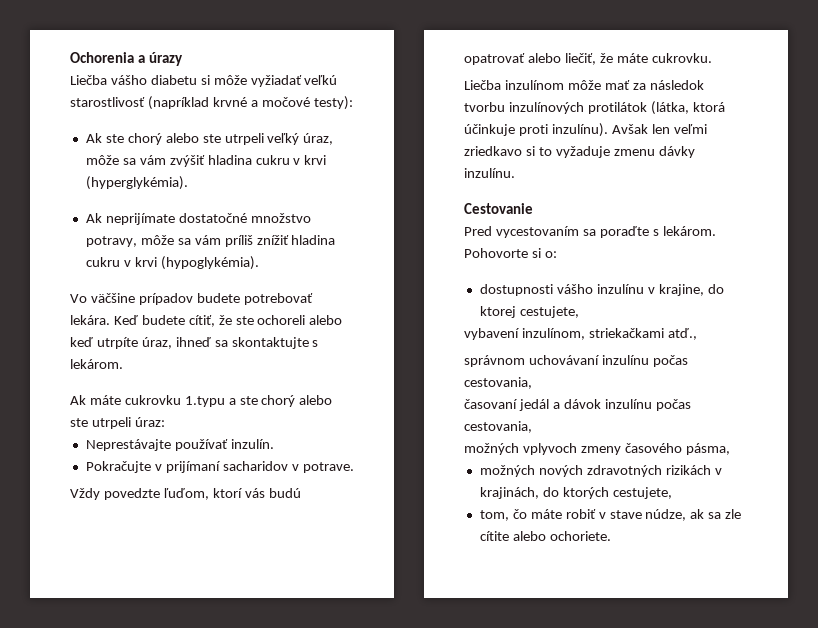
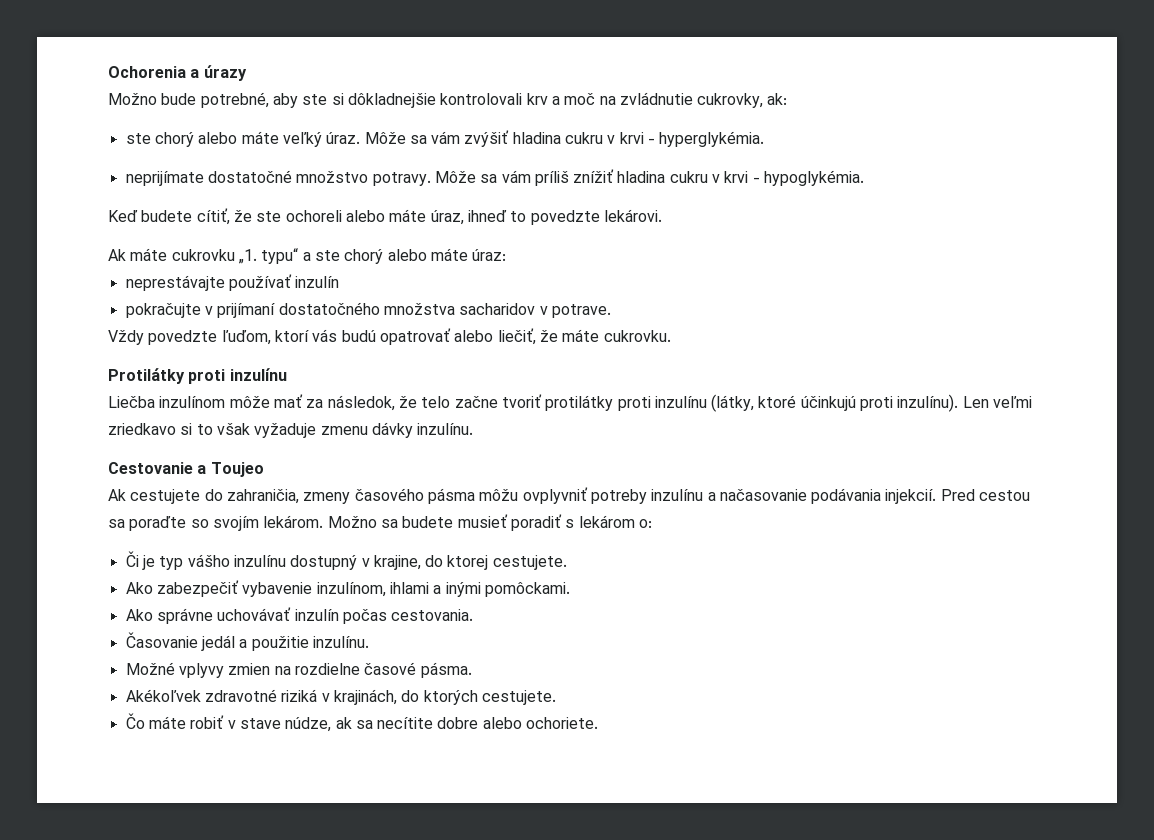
- Liečba vášho diabetu si môže vyžiadať veľkú starostlivosť (napríklad krvné a močové testy):
- Ak ste chorý alebo ste utrpeli veľký úraz, môže sa vám zvýšiť hladina cukru v krvi (hyperglykémia).
- Ak neprijímate dostatočné množstvo potravy, môže sa vám príliš znížiť hladina cukru v krvi (hypoglykémia).
- Vo väčšine prípadov budete potrebovať lekára. Keď budete cítiť, že ste ochoreli alebo keď utrpíte úraz, ihneď sa skontaktujte s lekárom.
+ Možno bude potrebné, aby ste si dôkladnejšie kontrolovali krv a moč na zvládnutie cukrovky, ak:
+ ste chorý alebo máte veľký úraz. Môže sa vám zvýšiť hladina cukru v krvi - hyperglykémia.
+ neprijímate dostatočné množstvo potravy. Môže sa vám príliš znížiť hladina cukru v krvi - hypoglykémia.
+ Keď budete cítiť, že ste ochoreli alebo máte úraz, ihneď to povedzte lekárovi.
- Ak máte cukrovku 1.typu a ste chorý alebo ste utrpeli úraz:
+ Ak máte cukrovku „1. typu“ a ste chorý alebo máte úraz:
- Neprestávajte používať inzulín.
- Pokračujte v prijímaní sacharidov v potrave.
+ neprestávajte používať inzulín
+ pokračujte v prijímaní dostatočného množstva sacharidov v potrave.
+ Protilátky proti inzulínu
- Liečba inzulínom môže mať za následok tvorbu inzulínových protilátok (látka, ktorá účinkuje proti inzulínu). Avšak len veľmi zriedkavo si to vyžaduje zmenu dávky inzulínu.
+ Liečba inzulínom môže mať za následok, že telo začne tvoriť protilátky proti inzulínu (látky, ktoré účinkujú proti inzulínu). Len veľmi zriedkavo si to však vyžaduje zmenu dávky inzulínu.
- Cestovanie
- Pred vycestovaním sa poraďte s lekárom. Pohovorte si o:
- dostupnosti vášho inzulínu v krajine, do ktorej cestujete,
- vybavení inzulínom, striekačkami atď.,
- správnom uchovávaní inzulínu počas cestovania,
- časovaní jedál a dávok inzulínu počas cestovania,
- možných vplyvoch zmeny časového pásma,
- možných nových zdravotných rizikách v krajinách, do ktorých cestujete,
- tom, čo máte robiť v stave núdze, ak sa zle cítite alebo ochoriete.
+ Cestovanie a Toujeo
+ Ak cestujete do zahraničia, zmeny časového pásma môžu ovplyvniť potreby inzulínu a načasovanie podávania injekcií. Pred cestou sa poraďte so svojím lekárom. Možno sa budete musieť poradiť s lekárom o:
+ Či je typ vášho inzulínu dostupný v krajine, do ktorej cestujete.
+ Ako zabezpečiť vybavenie inzulínom, ihlami a inými pomôckami.
+ Ako správne uchovávať inzulín počas cestovania.
+ Časovanie jedál a použitie inzulínu.
+ Možné vplyvy zmien na rozdielne časové pásma.
+ Akékoľvek zdravotné riziká v krajinách, do ktorých cestujete.
+ Čo máte robiť v stave núdze, ak sa necítite dobre alebo ochoriete.

